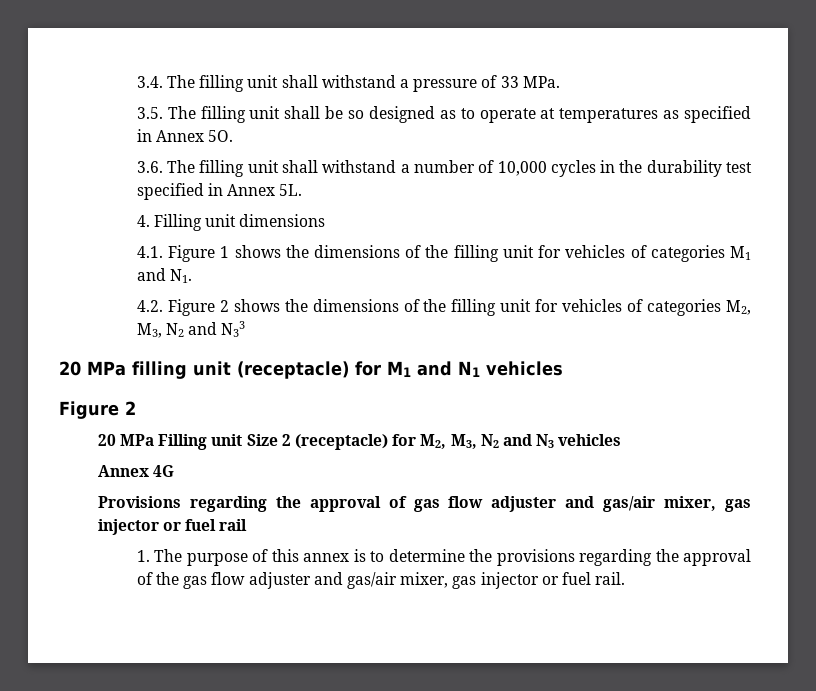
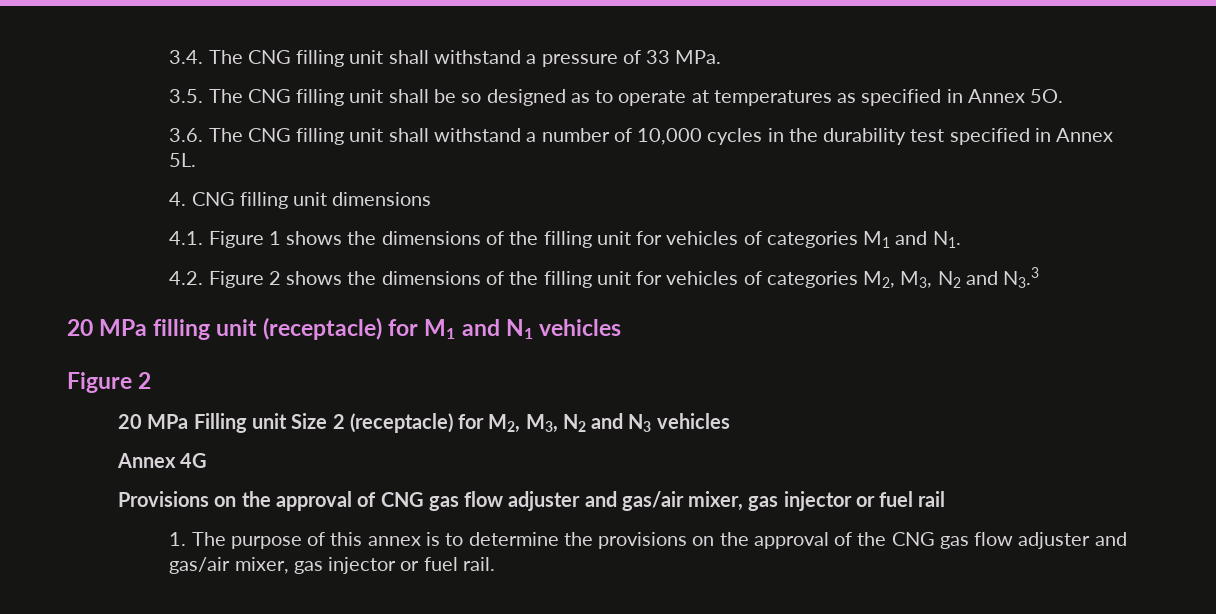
- 3.4. The filling unit shall withstand a pressure of 33 MPa.
+ 3.4. The CNG filling unit shall withstand a pressure of 33 MPa.
- 3.5. The filling unit shall be so designed as to operate at temperatures as specified in Annex 5O.
+ 3.5. The CNG filling unit shall be so designed as to operate at temperatures as specified in Annex 5O.
- 3.6. The filling unit shall withstand a number of 10,000 cycles in the durability test specified in Annex 5L.
+ 3.6. The CNG filling unit shall withstand a number of 10,000 cycles in the durability test specified in Annex 5L.
- 4. Filling unit dimensions
+ 4. CNG filling unit dimensions
- 4.2. Figure 2 shows the dimensions of the filling unit for vehicles of categories M2, M3, N2 and N33
+ 4.2. Figure 2 shows the dimensions of the filling unit for vehicles of categories M2, M3, N2 and N3.3
- Provisions regarding the approval of gas flow adjuster and gas/air mixer, gas injector or fuel rail
+ Provisions on the approval of CNG gas flow adjuster and gas/air mixer, gas injector or fuel rail
- 1. The purpose of this annex is to determine the provisions regarding the approval of the gas flow adjuster and gas/air mixer, gas injector or fuel rail.
+ 1. The purpose of this annex is to determine the provisions on the approval of the CNG gas flow adjuster and gas/air mixer, gas injector or fuel rail.

